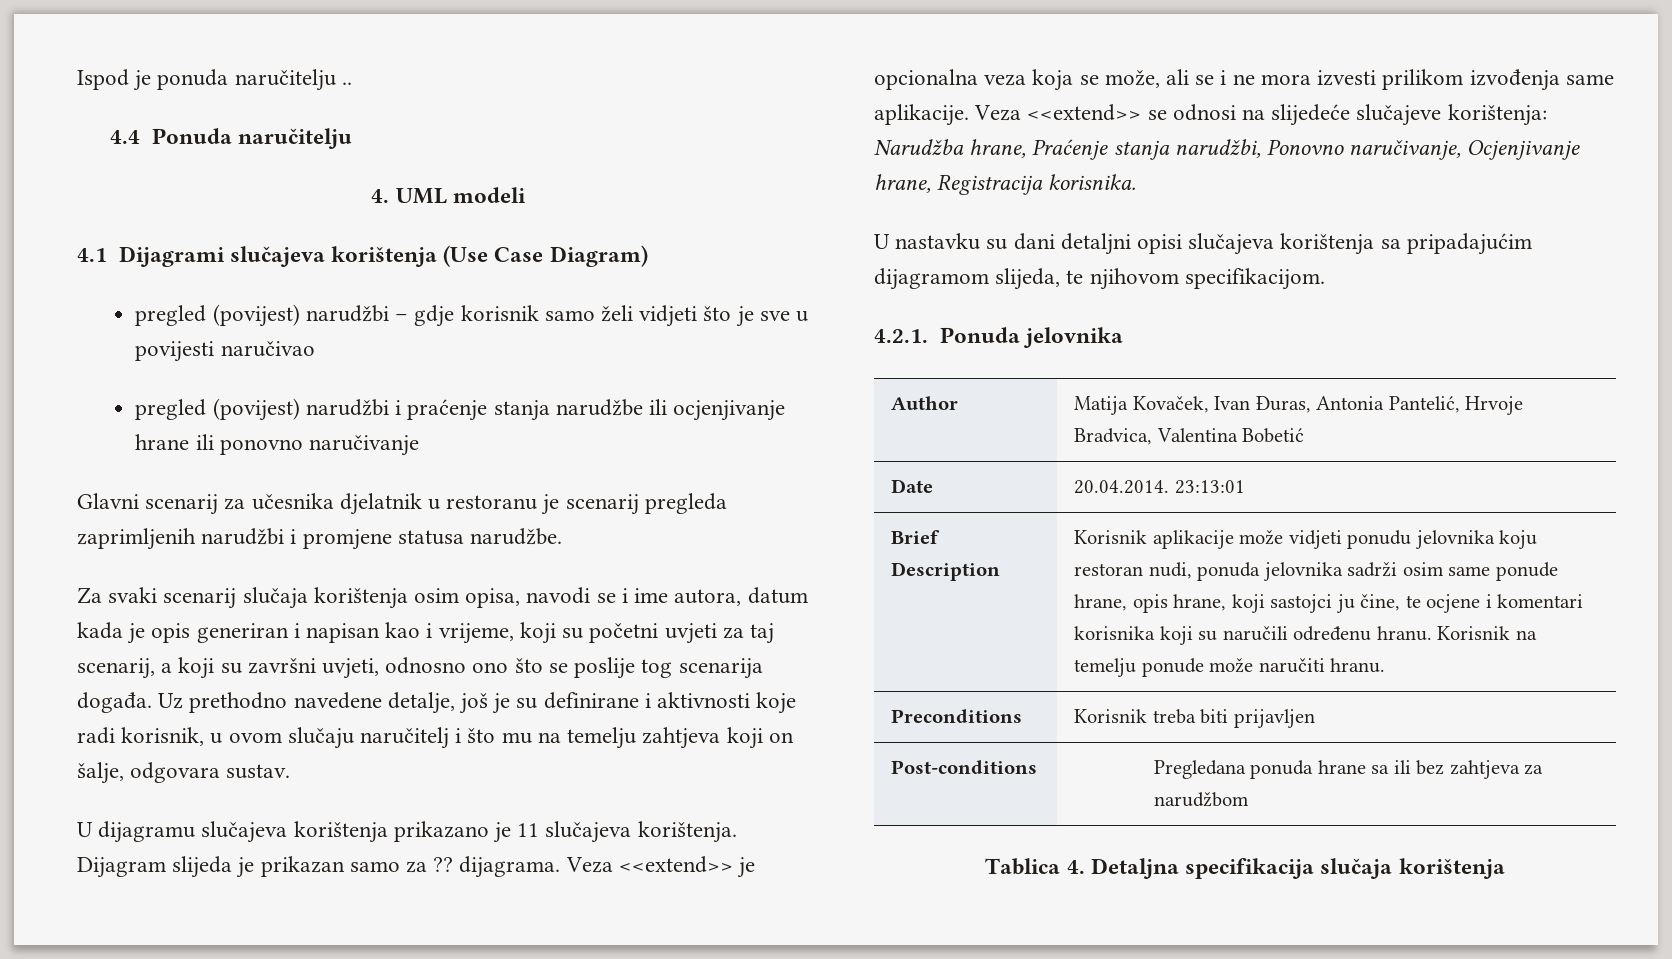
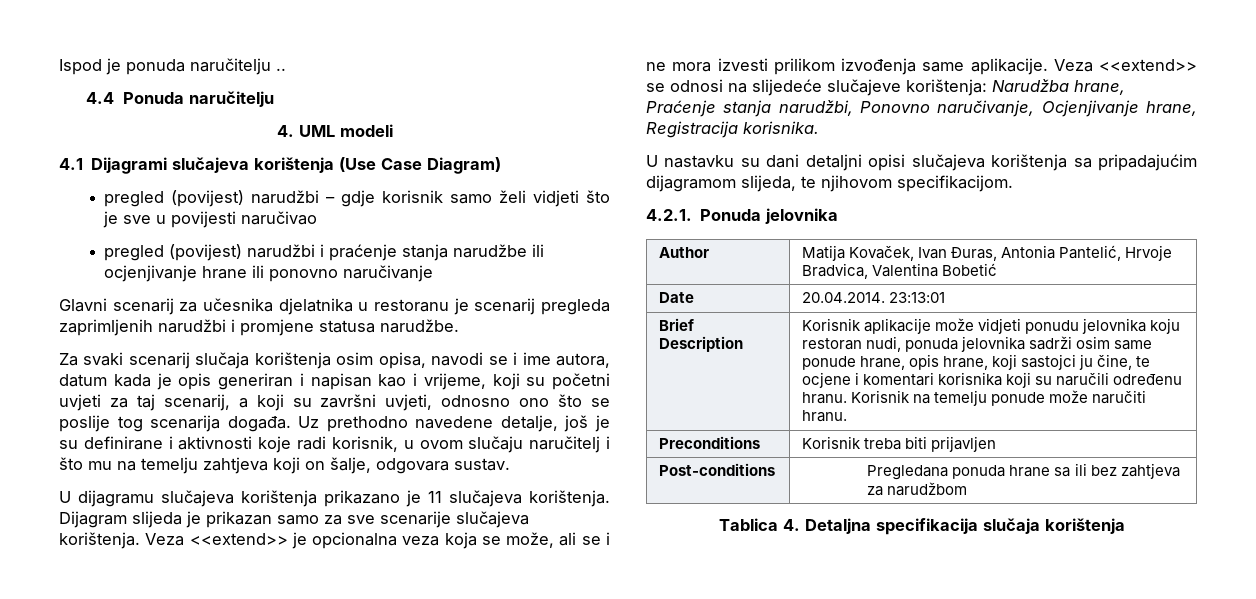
- Glavni scenarij za učesnika djelatnik u restoranu je scenarij pregleda zaprimljenih narudžbi i promjene statusa narudžbe.
+ Glavni scenarij za učesnika djelatnika u restoranu je scenarij pregleda zaprimljenih narudžbi i promjene statusa narudžbe.
- Dijagram slijeda je prikazan samo za ?? dijagrama.
+ Dijagram slijeda je prikazan samo za sve scenarije slučajeva korištenja.

